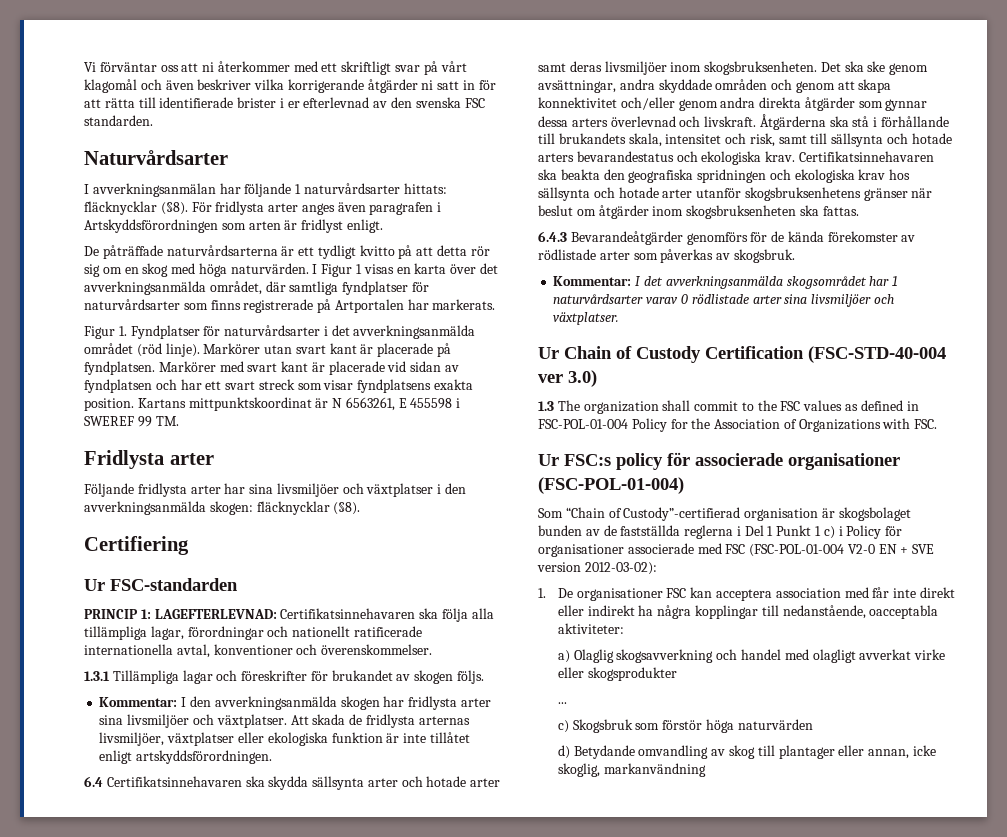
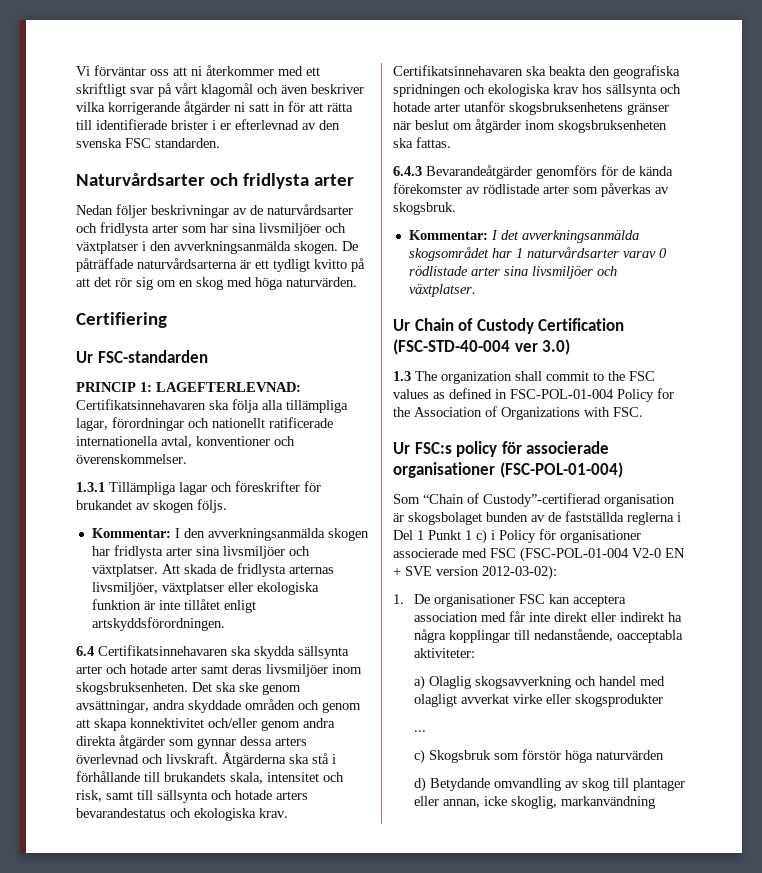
- Naturvårdsarter
- I avverkningsanmälan har följande 1 naturvårdsarter hittats: fläcknycklar (§8). För fridlysta arter anges även paragrafen i Artskyddsförordningen som arten är fridlyst enligt.
- De påträffade naturvårdsarterna är ett tydligt kvitto på att detta rör sig om en skog med höga naturvärden. I Figur 1 visas en karta över det avverkningsanmälda området, där samtliga fyndplatser för naturvårdsarter som finns registrerade på Artportalen har markerats.
- Figur 1. Fyndplatser för naturvårdsarter i det avverkningsanmälda området (röd linje). Markörer utan svart kant är placerade på fyndplatsen. Markörer med svart kant är placerade vid sidan av fyndplatsen och har ett svart streck som visar fyndplatsens exakta position. Kartans mittpunktskoordinat är N 6563261, E 455598 i SWEREF 99 TM.
- Fridlysta arter
- Följande fridlysta arter har sina livsmiljöer och växtplatser i den avverkningsanmälda skogen: fläcknycklar (§8).
+ Naturvårdsarter och fridlysta arter
+ Nedan följer beskrivningar av de naturvårdsarter och fridlysta arter som har sina livsmiljöer och växtplatser i den avverkningsanmälda skogen. De påträffade naturvårdsarterna är ett tydligt kvitto på att det rör sig om en skog med höga naturvärden.

